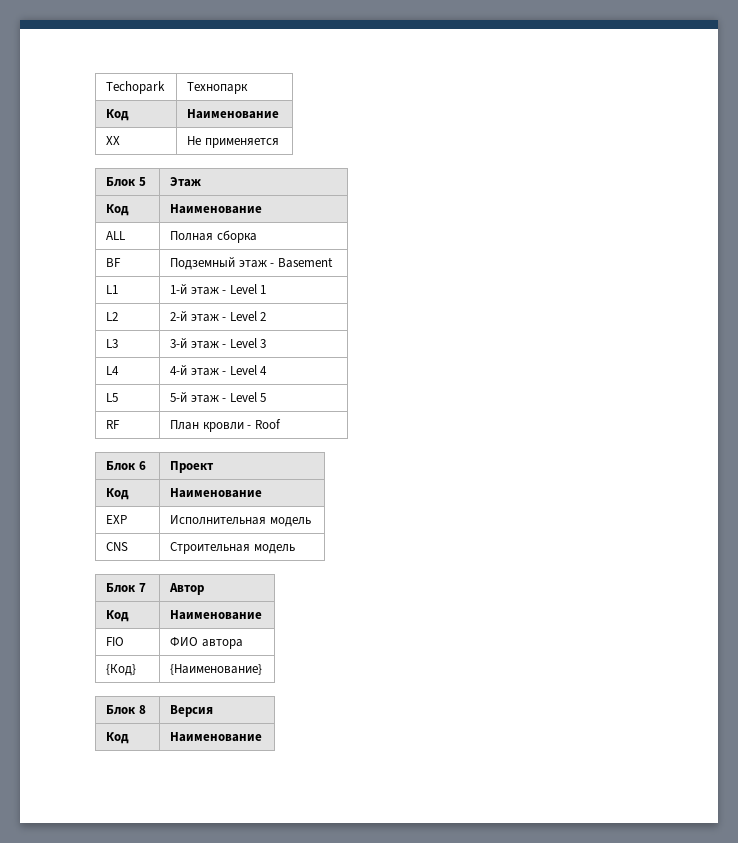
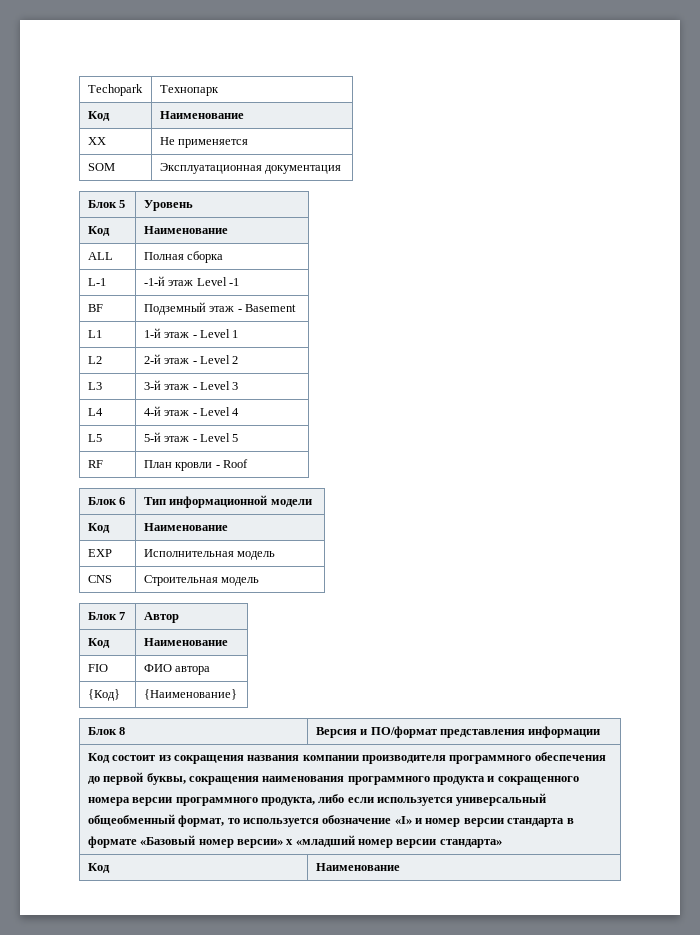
+ SOM | Эксплуатационная документация
- Блок 5 | Этаж
+ Блок 5 | Уровень
+ L-1 | -1-й этаж Level -1
- Блок 6 | Проект
+ Блок 6 | Тип информационной модели
- Блок 8 | Версия
+ Блок 8 | Версия и ПО/формат представления информации
+ Код состоит из сокращения названия компании производителя программного обеспечения до первой буквы, сокращения наименования программного продукта и сокращенного номера версии программного продукта, либо если используется универсальный общеобменный формат, то используется обозначение «I» и номер версии стандарта в формате «Базовый номер версии» х «младший номер версии стандарта»

